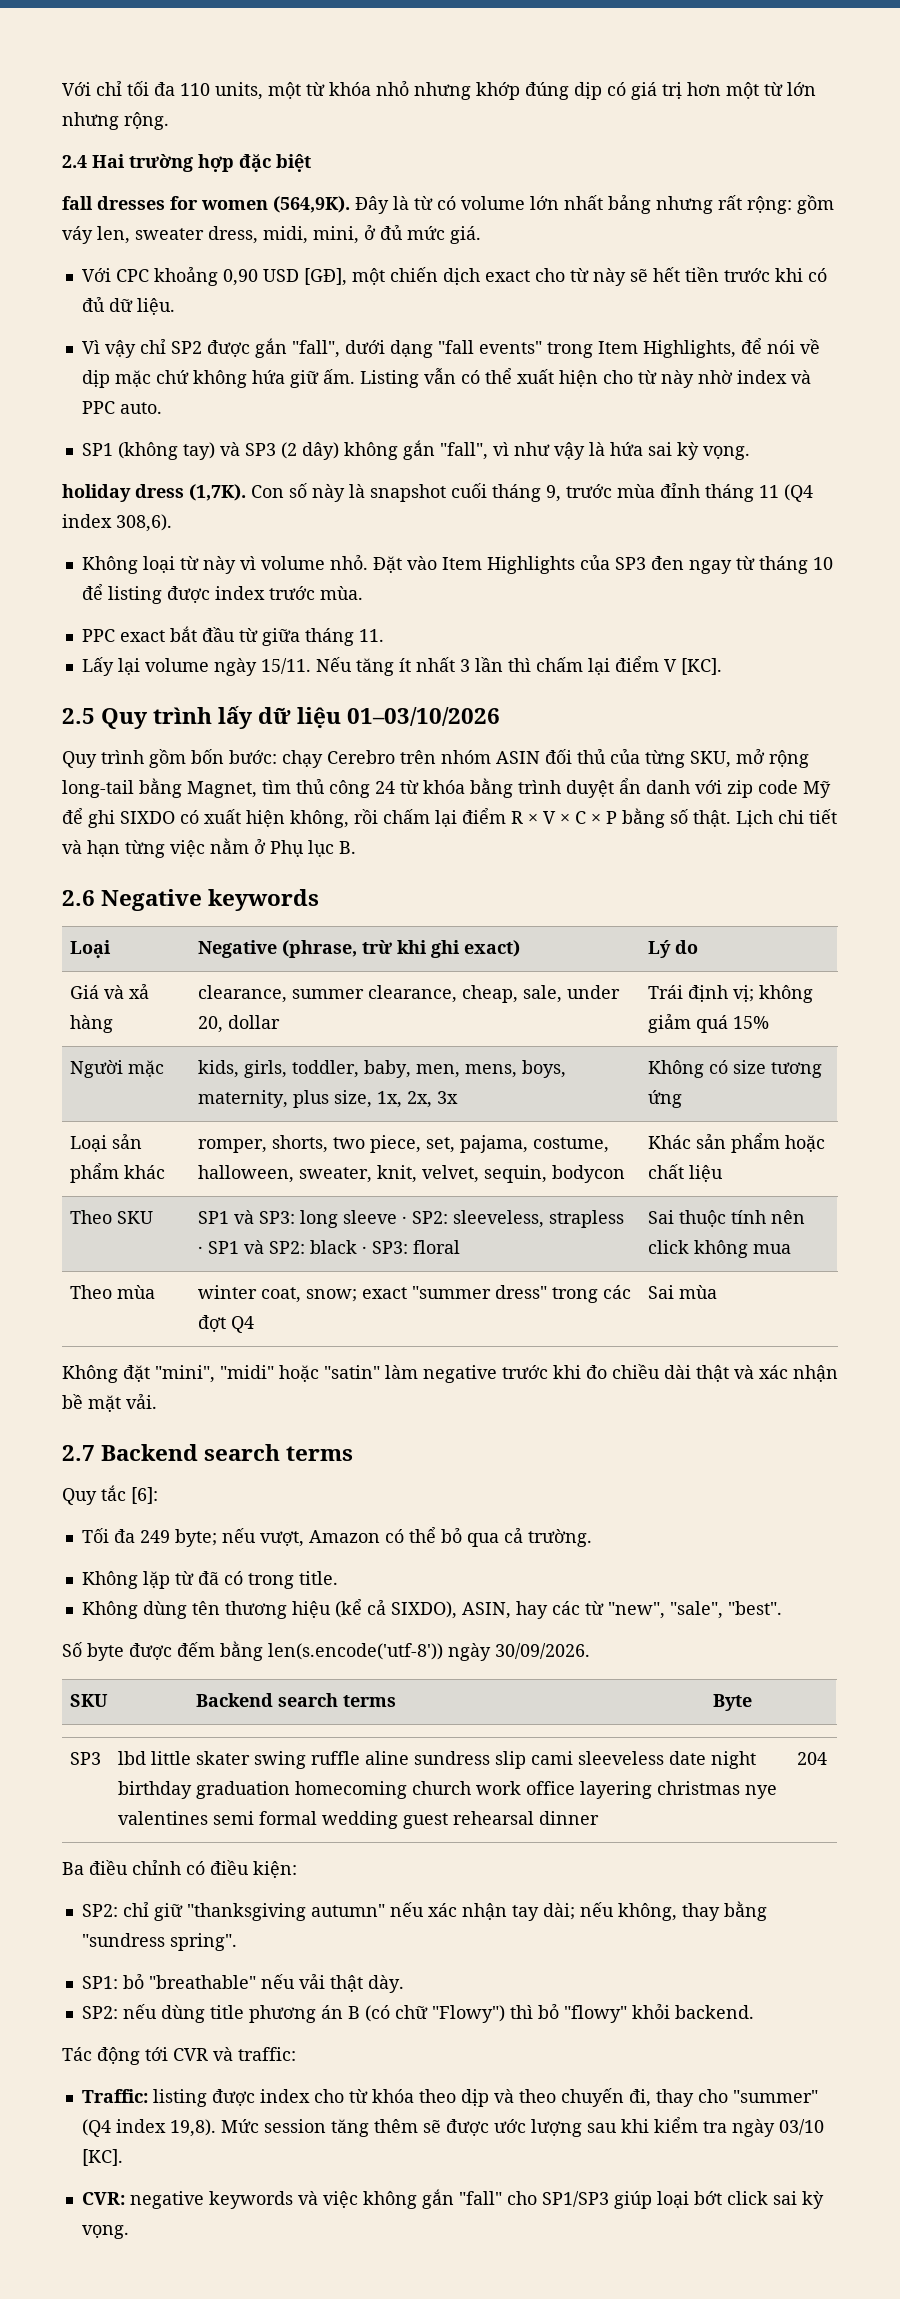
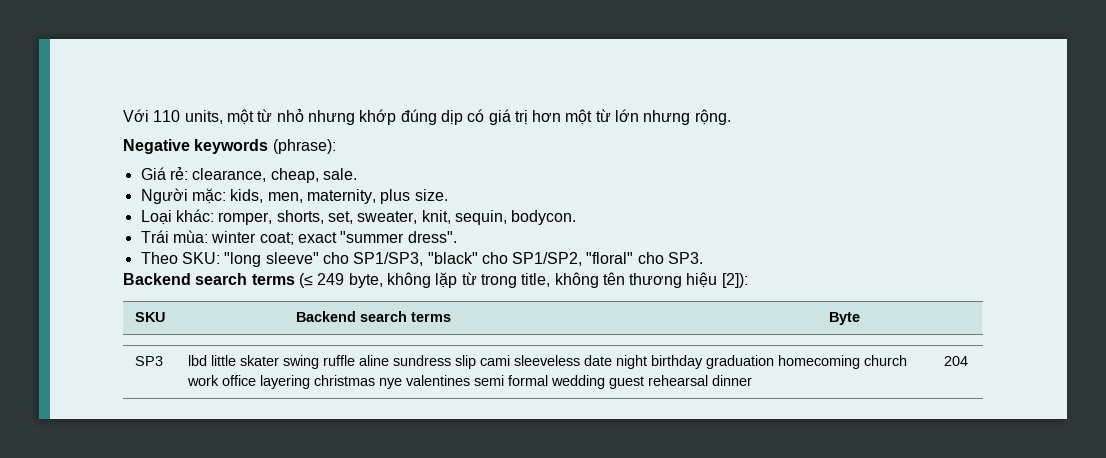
- Với chỉ tối đa 110 units, một từ khóa nhỏ nhưng khớp đúng dịp có giá trị hơn một từ lớn nhưng rộng.
+ Với 110 units, một từ nhỏ nhưng khớp đúng dịp có giá trị hơn một từ lớn nhưng rộng.
- 2.4 Hai trường hợp đặc biệt
- fall dresses for women (564,9K). Đây là từ có volume lớn nhất bảng nhưng rất rộng: gồm váy len, sweater dress, midi, mini, ở đủ mức giá.
- Với CPC khoảng 0,90 USD [GĐ], một chiến dịch exact cho từ này sẽ hết tiền trước khi có đủ dữ liệu.
- Vì vậy chỉ SP2 được gắn "fall", dưới dạng "fall events" trong Item Highlights, để nói về dịp mặc chứ không hứa giữ ấm. Listing vẫn có thể xuất hiện cho từ này nhờ index và PPC auto.
- SP1 (không tay) và SP3 (2 dây) không gắn "fall", vì như vậy là hứa sai kỳ vọng.
- holiday dress (1,7K). Con số này là snapshot cuối tháng 9, trước mùa đỉnh tháng 11 (Q4 index 308,6).
- Không loại từ này vì volume nhỏ. Đặt vào Item Highlights của SP3 đen ngay từ tháng 10 để listing được index trước mùa.
- PPC exact bắt đầu từ giữa tháng 11.
- Lấy lại volume ngày 15/11. Nếu tăng ít nhất 3 lần thì chấm lại điểm V [KC].
- 2.5 Quy trình lấy dữ liệu 01–03/10/2026
- Quy trình gồm bốn bước: chạy Cerebro trên nhóm ASIN đối thủ của từng SKU, mở rộng long-tail bằng Magnet, tìm thủ công 24 từ khóa bằng trình duyệt ẩn danh với zip code Mỹ để ghi SIXDO có xuất hiện không, rồi chấm lại điểm R × V × C × P bằng số thật. Lịch chi tiết và hạn từng việc nằm ở Phụ lục B.
- 2.6 Negative keywords
- Loại | Negative (phrase, trừ khi ghi exact) | Lý do
- Giá và xả hàng | clearance, summer clearance, cheap, sale, under 20, dollar | Trái định vị; không giảm quá 15%
- Người mặc | kids, girls, toddler, baby, men, mens, boys, maternity, plus size, 1x, 2x, 3x | Không có size tương ứng
- Loại sản phẩm khác | romper, shorts, two piece, set, pajama, costume, halloween, sweater, knit, velvet, sequin, bodycon | Khác sản phẩm hoặc chất liệu
- Theo SKU | SP1 và SP3: long sleeve · SP2: sleeveless, strapless · SP1 và SP2: black · SP3: floral | Sai thuộc tính nên click không mua
- Theo mùa | winter coat, snow; exact "summer dress" trong các đợt Q4 | Sai mùa
- Không đặt "mini", "midi" hoặc "satin" làm negative trước khi đo chiều dài thật và xác nhận bề mặt vải.
- 2.7 Backend search terms
- Quy tắc [6]:
- Tối đa 249 byte; nếu vượt, Amazon có thể bỏ qua cả trường.
- Không lặp từ đã có trong title.
- Không dùng tên thương hiệu (kể cả SIXDO), ASIN, hay các từ "new", "sale", "best".
- Số byte được đếm bằng len(s.encode('utf-8')) ngày 30/09/2026.
+ Negative keywords (phrase):
+ Giá rẻ: clearance, cheap, sale.
+ Người mặc: kids, men, maternity, plus size.
+ Loại khác: romper, shorts, set, sweater, knit, sequin, bodycon.
+ Trái mùa: winter coat; exact "summer dress".
+ Theo SKU: "long sleeve" cho SP1/SP3, "black" cho SP1/SP2, "floral" cho SP3.
+ Backend search terms (≤ 249 byte, không lặp từ trong title, không tên thương hiệu [2]):
- Ba điều chỉnh có điều kiện:
- SP2: chỉ giữ "thanksgiving autumn" nếu xác nhận tay dài; nếu không, thay bằng "sundress spring".
- SP1: bỏ "breathable" nếu vải thật dày.
- SP2: nếu dùng title phương án B (có chữ "Flowy") thì bỏ "flowy" khỏi backend.
- Tác động tới CVR và traffic:
- Traffic: listing được index cho từ khóa theo dịp và theo chuyến đi, thay cho "summer" (Q4 index 19,8). Mức session tăng thêm sẽ được ước lượng sau khi kiểm tra ngày 03/10 [KC].
- CVR: negative keywords và việc không gắn "fall" cho SP1/SP3 giúp loại bớt click sai kỳ vọng.

